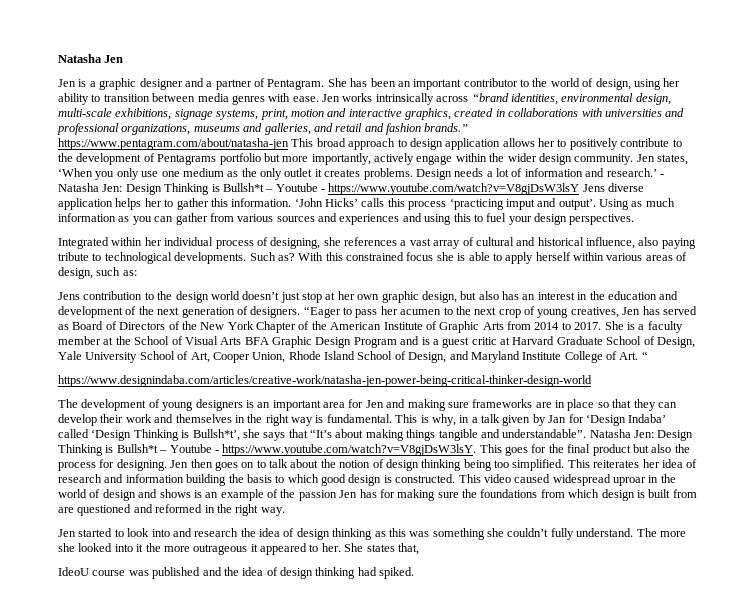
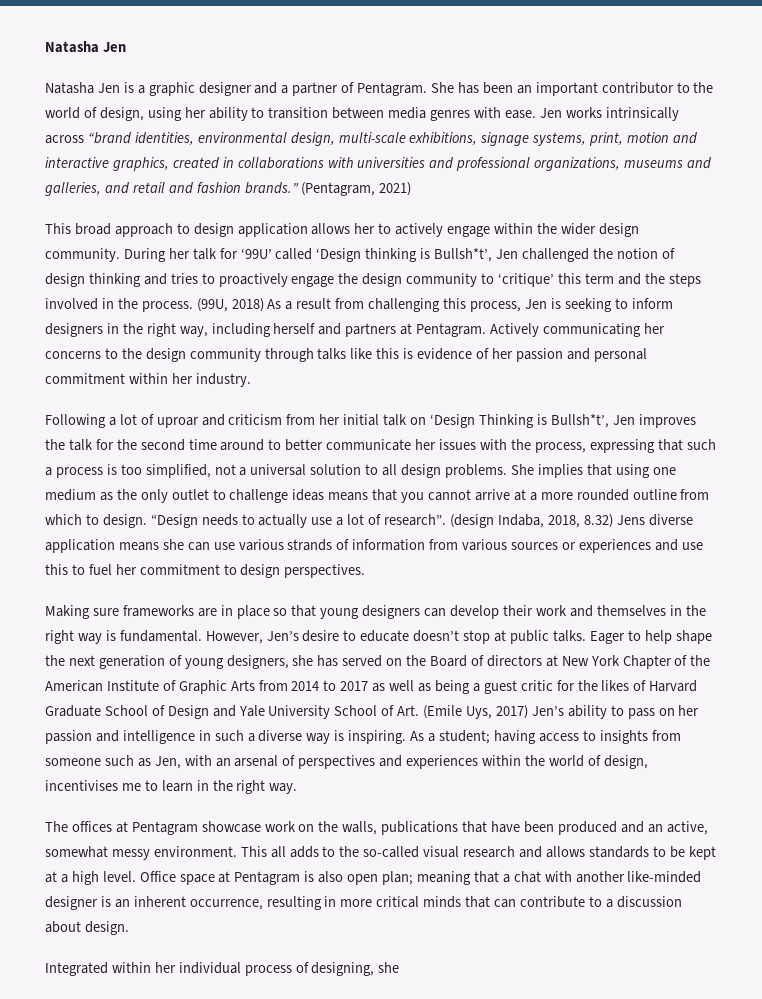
- Jen is a graphic designer and a partner of Pentagram.
+ Natasha Jen is a graphic designer and a partner of Pentagram.
- Jen works intrinsically across “brand identities, environmental design, multi-scale exhibitions, signage systems, print, motion and interactive graphics, created in collaborations with universities and professional organizations, museums and galleries, and retail and fashion brands.” https://www.pentagram.com/about/natasha-jen This broad approach to design application allows her to positively contribute to the development of Pentagrams portfolio but more importantly, actively engage within the wider design community.
+ Jen works intrinsically across “brand identities, environmental design, multi-scale exhibitions, signage systems, print, motion and interactive graphics, created in collaborations with universities and professional organizations, museums and galleries, and retail and fashion brands.” (Pentagram, 2021)
+ This broad approach to design application allows her to actively engage within the wider design community.
- Jen states, ‘When you only use one medium as the only outlet it creates problems. Design needs a lot of information and research.’ - Natasha Jen: Design Thinking is Bullsh*t – Youtube - https://www.youtube.com/watch?v=V8gjDsW3lsY Jens diverse application helps her to gather this information. ‘John Hicks’ calls this process ‘practicing imput and output’. Using as much information as you can gather from various sources and experiences and using this to fuel your design perspectives.
+ During her talk for ‘99U’ called ‘Design thinking is Bullsh*t’, Jen challenged the notion of design thinking and tries to proactively engage the design community to ‘critique’ this term and the steps involved in the process. (99U, 2018) As a result from challenging this process, Jen is seeking to inform designers in the right way, including herself and partners at Pentagram. Actively communicating her concerns to the design community through talks like this is evidence of her passion and personal commitment within her industry.
+ Following a lot of uproar and criticism from her initial talk on ‘Design Thinking is Bullsh*t’, Jen improves the talk for the second time around to better communicate her issues with the process, expressing that such a process is too simplified, not a universal solution to all design problems. She implies that using one medium as the only outlet to challenge ideas means that you cannot arrive at a more rounded outline from which to design. “Design needs to actually use a lot of research”. (design Indaba, 2018, 8.32) Jens diverse application means she can use various strands of information from various sources or experiences and use this to fuel her commitment to design perspectives.
- Integrated within her individual process of designing, she references a vast array of cultural and historical influence, also paying tribute to technological developments. Such as? With this constrained focus she is able to apply herself within various areas of design, such as:
- Jens contribution to the design world doesn’t just stop at her own graphic design, but also has an interest in the education and development of the next generation of designers. “Eager to pass her acumen to the next crop of young creatives, Jen has served as Board of Directors of the New York Chapter of the American Institute of Graphic Arts from 2014 to 2017. She is a faculty member at the School of Visual Arts BFA Graphic Design Program and is a guest critic at Harvard Graduate School of Design, Yale University School of Art, Cooper Union, Rhode Island School of Design, and Maryland Institute College of Art. “
- https://www.designindaba.com/articles/creative-work/natasha-jen-power-being-critical-thinker-design-world
- The development of young designers is an important area for Jen and making sure frameworks are in place so that they can develop their work and themselves in the right way is fundamental. This is why, in a talk given by Jan for ‘Design Indaba’ called ‘Design Thinking is Bullsh*t’, she says that “It’s about making things tangible and understandable”. Natasha Jen: Design Thinking is Bullsh*t – Youtube - https://www.youtube.com/watch?v=V8gjDsW3lsY. This goes for the final product but also the process for designing. Jen then goes on to talk about the notion of design thinking being too simplified. This reiterates her idea of research and information building the basis to which good design is constructed. This video caused widespread uproar in the world of design and shows is an example of the passion Jen has for making sure the foundations from which design is built from are questioned and reformed in the right way.
- Jen started to look into and research the idea of design thinking as this was something she couldn’t fully understand. The more she looked into it the more outrageous it appeared to her. She states that,
- IdeoU course was published and the idea of design thinking had spiked.
+ Making sure frameworks are in place so that young designers can develop their work and themselves in the right way is fundamental. However, Jen’s desire to educate doesn’t stop at public talks. Eager to help shape the next generation of young designers, she has served on the Board of directors at New York Chapter of the American Institute of Graphic Arts from 2014 to 2017 as well as being a guest critic for the likes of Harvard Graduate School of Design and Yale University School of Art. (Emile Uys, 2017) Jen’s ability to pass on her passion and intelligence in such a diverse way is inspiring. As a student; having access to insights from someone such as Jen, with an arsenal of perspectives and experiences within the world of design, incentivises me to learn in the right way.
+ The offices at Pentagram showcase work on the walls, publications that have been produced and an active, somewhat messy environment. This all adds to the so-called visual research and allows standards to be kept at a high level. Office space at Pentagram is also open plan; meaning that a chat with another like-minded designer is an inherent occurrence, resulting in more critical minds that can contribute to a discussion about design.
+ Integrated within her individual process of designing, she

